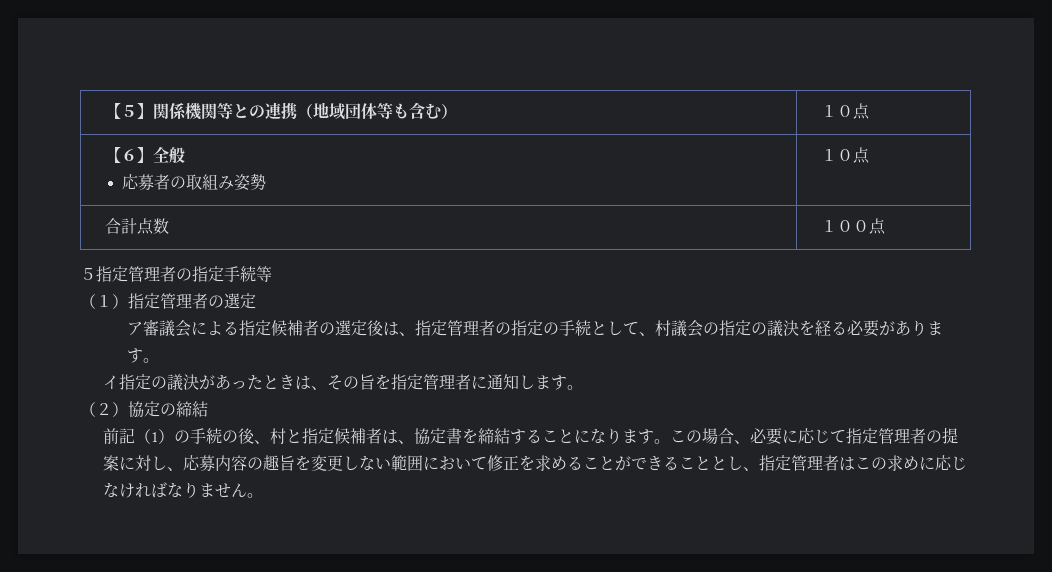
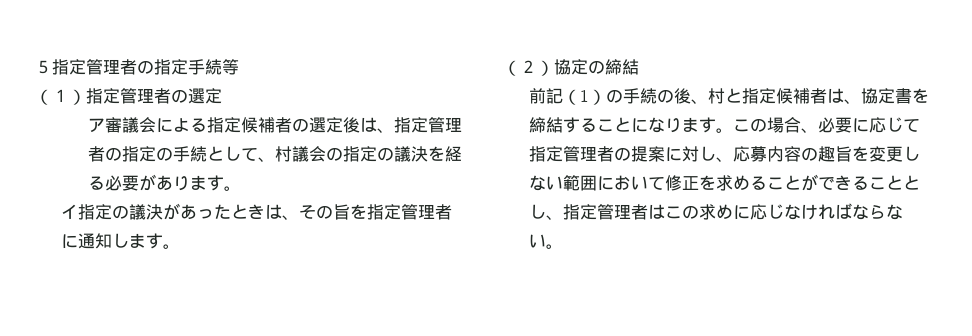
- 【５】関係機関等との連携（地域団体等も含む） | １０点
- 【６】全般
- 応募者の取組み姿勢 | １０点
- 合計点数 | １００点
- この場合、必要に応じて指定管理者の提案に対し、応募内容の趣旨を変更しない範囲において修正を求めることができることとし、指定管理者はこの求めに応じなければなりません。
+ この場合、必要に応じて指定管理者の提案に対し、応募内容の趣旨を変更しない範囲において修正を求めることができることとし、指定管理者はこの求めに応じなければならない。

